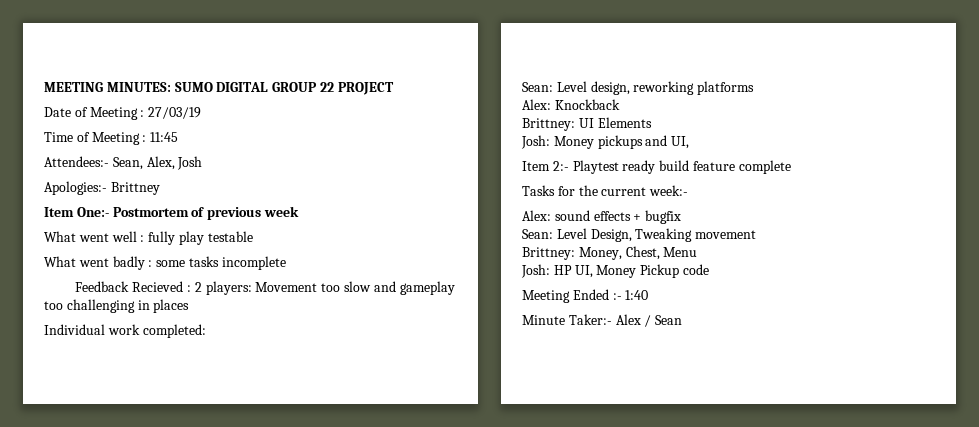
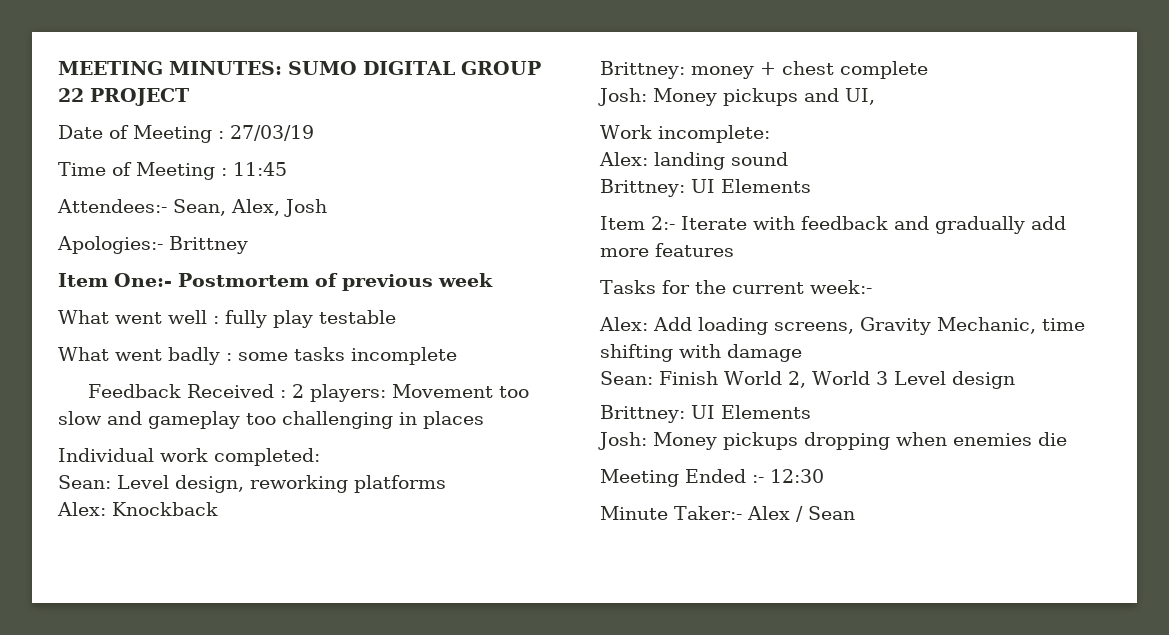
- Feedback Recieved : 2 players: Movement too slow and gameplay too challenging in places
+ Feedback Received : 2 players: Movement too slow and gameplay too challenging in places
- Brittney: UI Elements
+ Brittney: money + chest complete
- Item 2:- Playtest ready build feature complete
+ Work incomplete:
+ Alex: landing sound
+ Brittney: UI Elements
+ Item 2:- Iterate with feedback and gradually add more features
- Alex: sound effects + bugfix
- Sean: Level Design, Tweaking movement
- Brittney: Money, Chest, Menu
- Josh: HP UI, Money Pickup code
+ Alex: Add loading screens, Gravity Mechanic, time shifting with damage
+ Sean: Finish World 2, World 3 Level design
+ Brittney: UI Elements
+ Josh: Money pickups dropping when enemies die
- Meeting Ended :- 1:40
+ Meeting Ended :- 12:30

